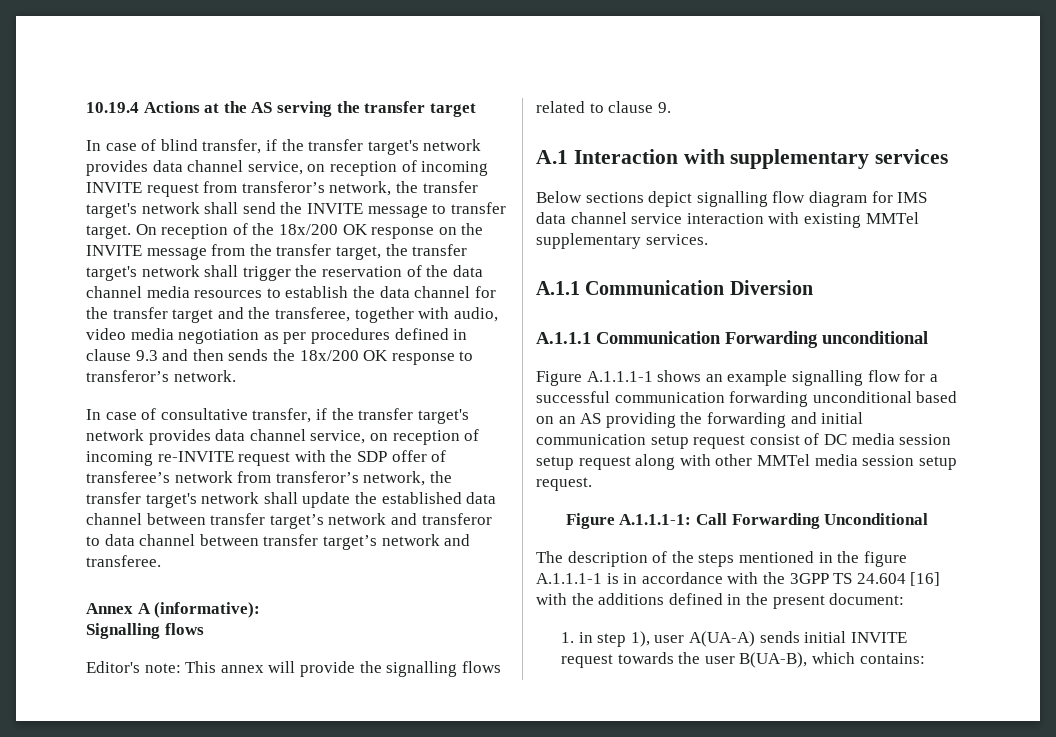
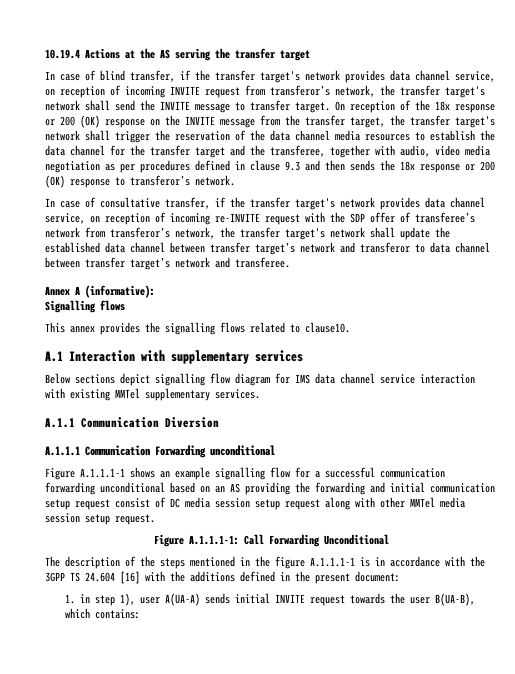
- On reception of the 18x/200 OK response on the INVITE message from the transfer target, the transfer target's network shall trigger the reservation of the data channel media resources to establish the data channel for the transfer target and the transferee, together with audio, video media negotiation as per procedures defined in clause 9.3 and then sends the 18x/200 OK response to transferor’s network.
+ On reception of the 18x response or 200 (OK) response on the INVITE message from the transfer target, the transfer target's network shall trigger the reservation of the data channel media resources to establish the data channel for the transfer target and the transferee, together with audio, video media negotiation as per procedures defined in clause 9.3 and then sends the 18x response or 200 (OK) response to transferor’s network.
- Editor's note: This annex will provide the signalling flows related to clause 9.
+ This annex provides the signalling flows related to clause10.

